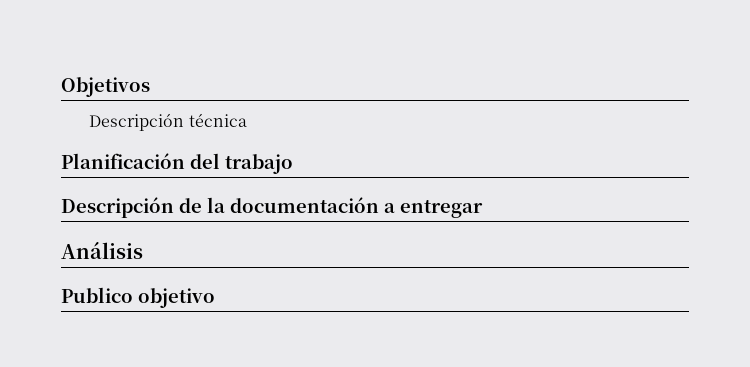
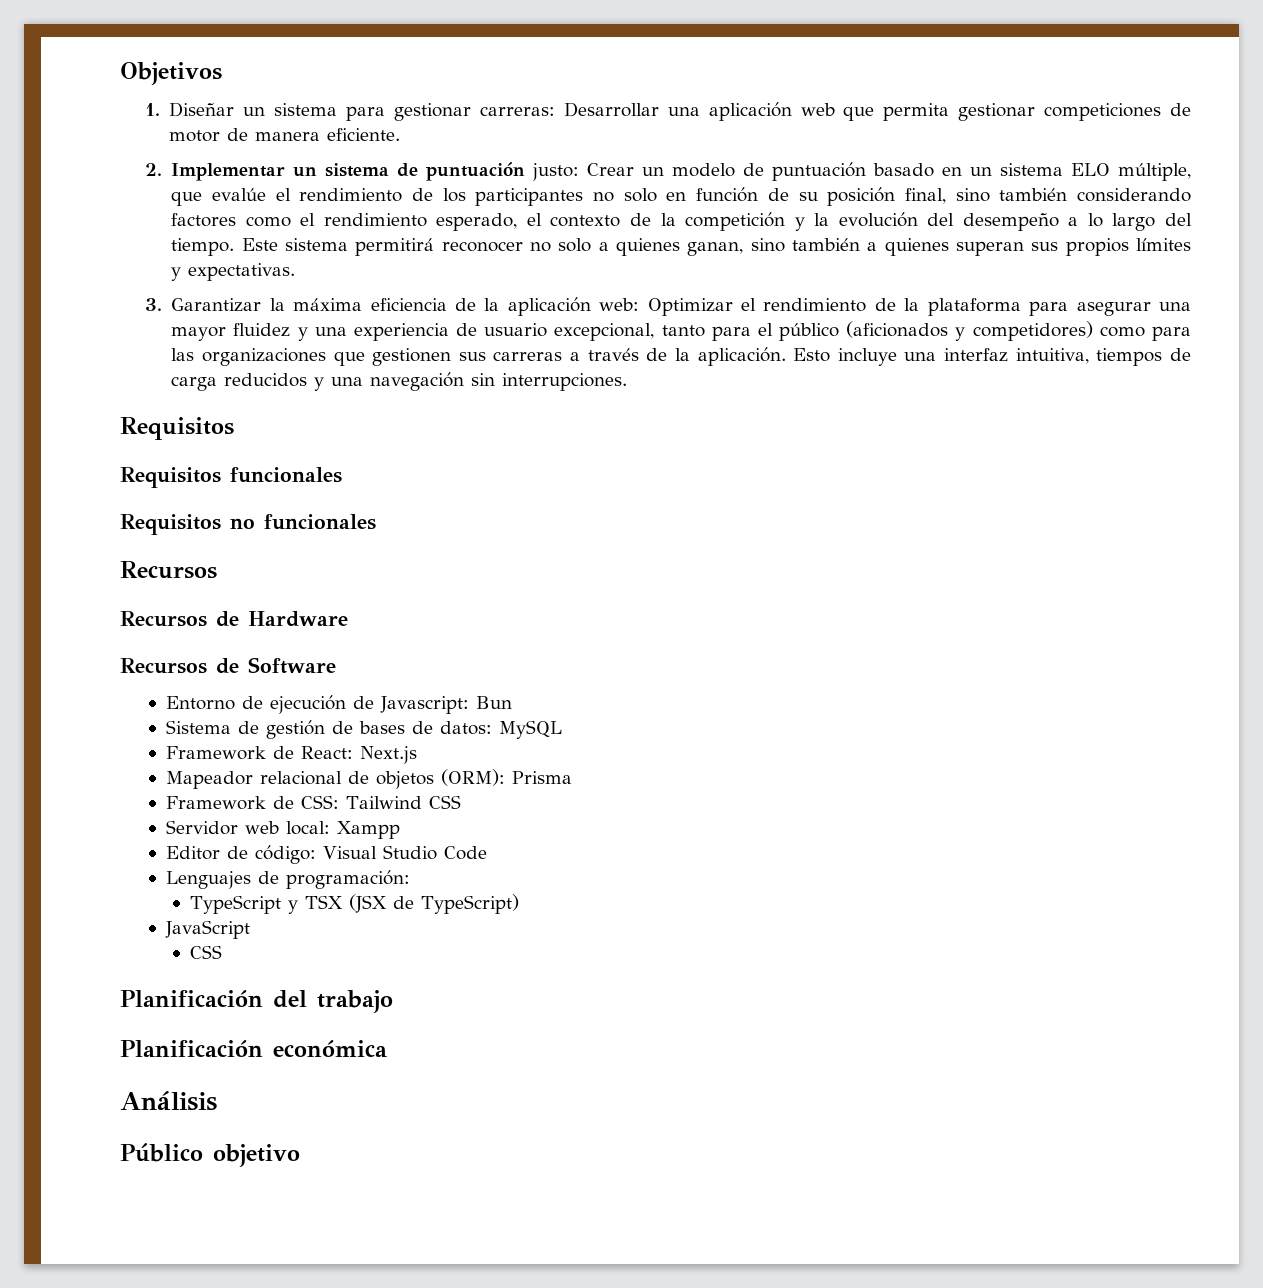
- Descripción técnica
+ 1. Diseñar un sistema para gestionar carreras: Desarrollar una aplicación web que permita gestionar competiciones de motor de manera eficiente.
+ 2. Implementar un sistema de puntuación justo: Crear un modelo de puntuación basado en un sistema ELO múltiple, que evalúe el rendimiento de los participantes no solo en función de su posición final, sino también considerando factores como el rendimiento esperado, el contexto de la competición y la evolución del desempeño a lo largo del tiempo. Este sistema permitirá reconocer no solo a quienes ganan, sino también a quienes superan sus propios límites y expectativas.
+ 3. Garantizar la máxima eficiencia de la aplicación web: Optimizar el rendimiento de la plataforma para asegurar una mayor fluidez y una experiencia de usuario excepcional, tanto para el público (aficionados y competidores) como para las organizaciones que gestionen sus carreras a través de la aplicación. Esto incluye una interfaz intuitiva, tiempos de carga reducidos y una navegación sin interrupciones.
+ Requisitos
+ Requisitos funcionales
+ Requisitos no funcionales
+ Recursos
+ Recursos de Hardware
+ Recursos de Software
+ Entorno de ejecución de Javascript: Bun
+ Sistema de gestión de bases de datos: MySQL
+ Framework de React: Next.js
+ Mapeador relacional de objetos (ORM): Prisma
+ Framework de CSS: Tailwind CSS
+ Servidor web local: Xampp
+ Editor de código: Visual Studio Code
+ Lenguajes de programación:
+ TypeScript y TSX (JSX de TypeScript)
+ JavaScript
+ CSS
  Planificación del trabajo
- Descripción de la documentación a entregar
+ Planificación económica
- Publico objetivo
+ Público objetivo

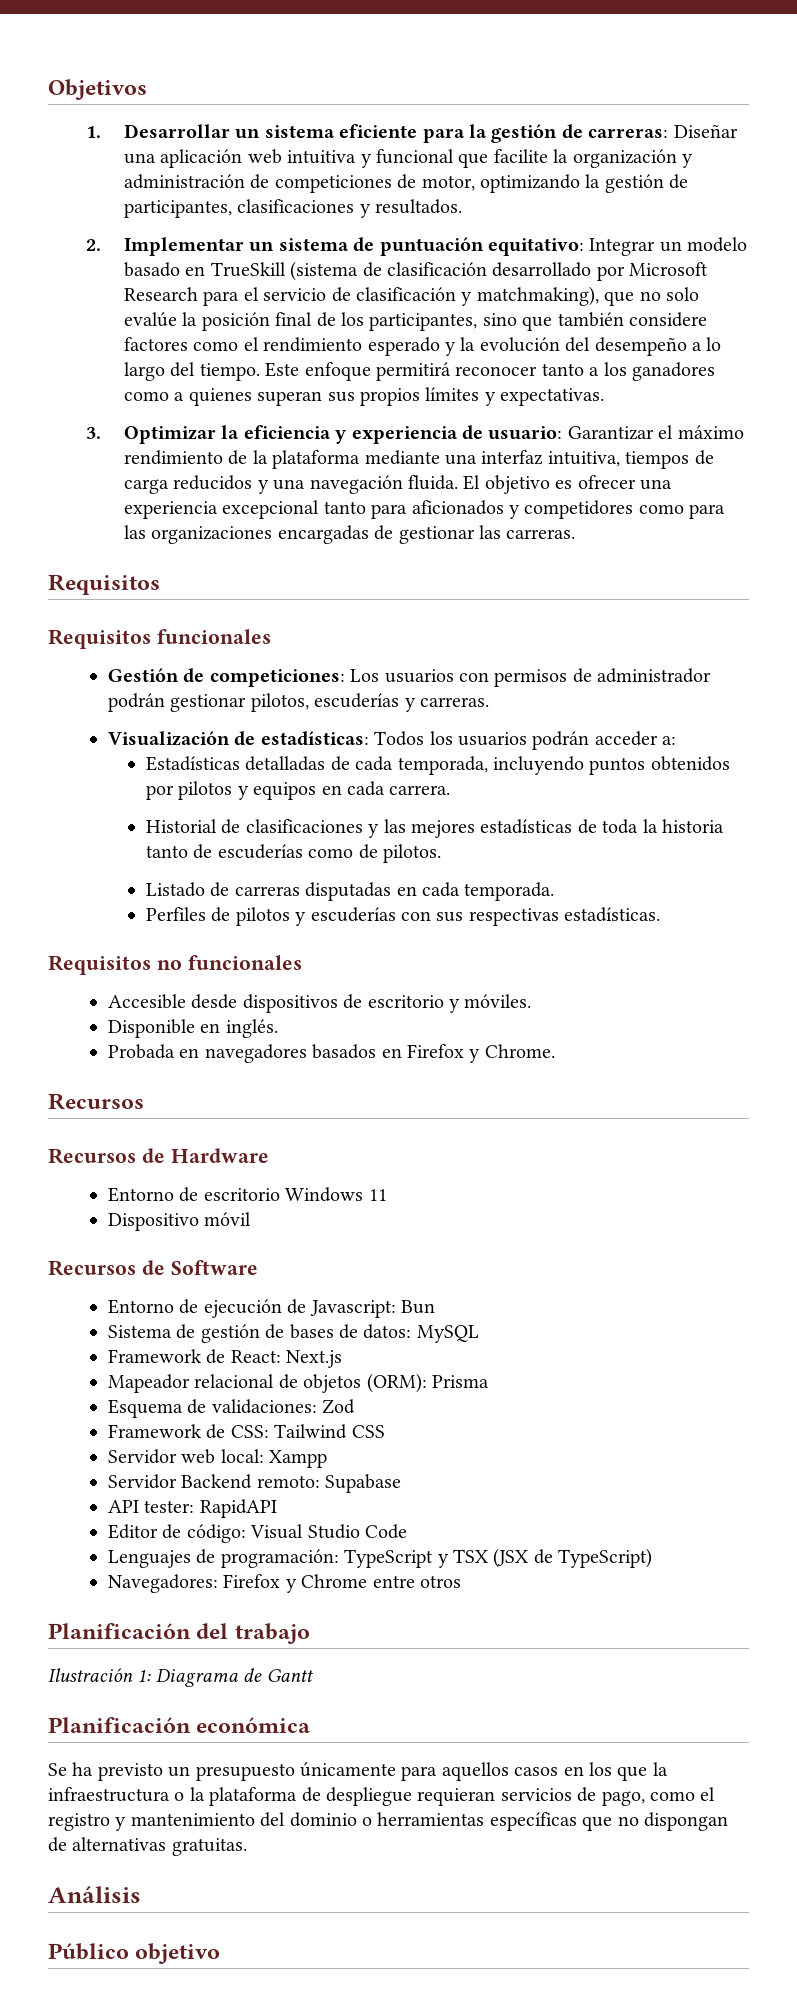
- 1. Diseñar un sistema para gestionar carreras: Desarrollar una aplicación web que permita gestionar competiciones de motor de manera eficiente.
+ 1. Desarrollar un sistema eficiente para la gestión de carreras: Diseñar una aplicación web intuitiva y funcional que facilite la organización y administración de competiciones de motor, optimizando la gestión de participantes, clasificaciones y resultados.
- 2. Implementar un sistema de puntuación justo: Crear un modelo de puntuación basado en un sistema ELO múltiple, que evalúe el rendimiento de los participantes no solo en función de su posición final, sino también considerando factores como el rendimiento esperado, el contexto de la competición y la evolución del desempeño a lo largo del tiempo.
+ 2. Implementar un sistema de puntuación equitativo: Integrar un modelo basado en TrueSkill (sistema de clasificación desarrollado por Microsoft Research para el servicio de clasificación y matchmaking), que no solo evalúe la posición final de los participantes, sino que también considere factores como el rendimiento esperado y la evolución del desempeño a lo largo del tiempo.
- Este sistema permitirá reconocer no solo a quienes ganan, sino también a quienes superan sus propios límites y expectativas.
+ Este enfoque permitirá reconocer tanto a los ganadores como a quienes superan sus propios límites y expectativas.
- 3. Garantizar la máxima eficiencia de la aplicación web: Optimizar el rendimiento de la plataforma para asegurar una mayor fluidez y una experiencia de usuario excepcional, tanto para el público (aficionados y competidores) como para las organizaciones que gestionen sus carreras a través de la aplicación. Esto incluye una interfaz intuitiva, tiempos de carga reducidos y una navegación sin interrupciones.
+ 3. Optimizar la eficiencia y experiencia de usuario: Garantizar el máximo rendimiento de la plataforma mediante una interfaz intuitiva, tiempos de carga reducidos y una navegación fluida. El objetivo es ofrecer una experiencia excepcional tanto para aficionados y competidores como para las organizaciones encargadas de gestionar las carreras.
  Requisitos
  Requisitos funcionales
+ Gestión de competiciones: Los usuarios con permisos de administrador podrán gestionar pilotos, escuderías y carreras.
+ Visualización de estadísticas: Todos los usuarios podrán acceder a:
+ Estadísticas detalladas de cada temporada, incluyendo puntos obtenidos por pilotos y equipos en cada carrera.
+ Historial de clasificaciones y las mejores estadísticas de toda la historia tanto de escuderías como de pilotos.
+ Listado de carreras disputadas en cada temporada.
+ Perfiles de pilotos y escuderías con sus respectivas estadísticas.
  Requisitos no funcionales
+ Accesible desde dispositivos de escritorio y móviles.
+ Disponible en inglés.
+ Probada en navegadores basados en Firefox y Chrome.
  Recursos
  Recursos de Hardware
+ Entorno de escritorio Windows 11
+ Dispositivo móvil
+ Esquema de validaciones: Zod
+ Servidor Backend remoto: Supabase
+ API tester: RapidAPI
- Lenguajes de programación:
- TypeScript y TSX (JSX de TypeScript)
+ Lenguajes de programación: TypeScript y TSX (JSX de TypeScript)
- JavaScript
- CSS
+ Navegadores: Firefox y Chrome entre otros
  Planificación del trabajo
+ Ilustración 1: Diagrama de Gantt
  Planificación económica
+ Se ha previsto un presupuesto únicamente para aquellos casos en los que la infraestructura o la plataforma de despliegue requieran servicios de pago, como el registro y mantenimiento del dominio o herramientas específicas que no dispongan de alternativas gratuitas.

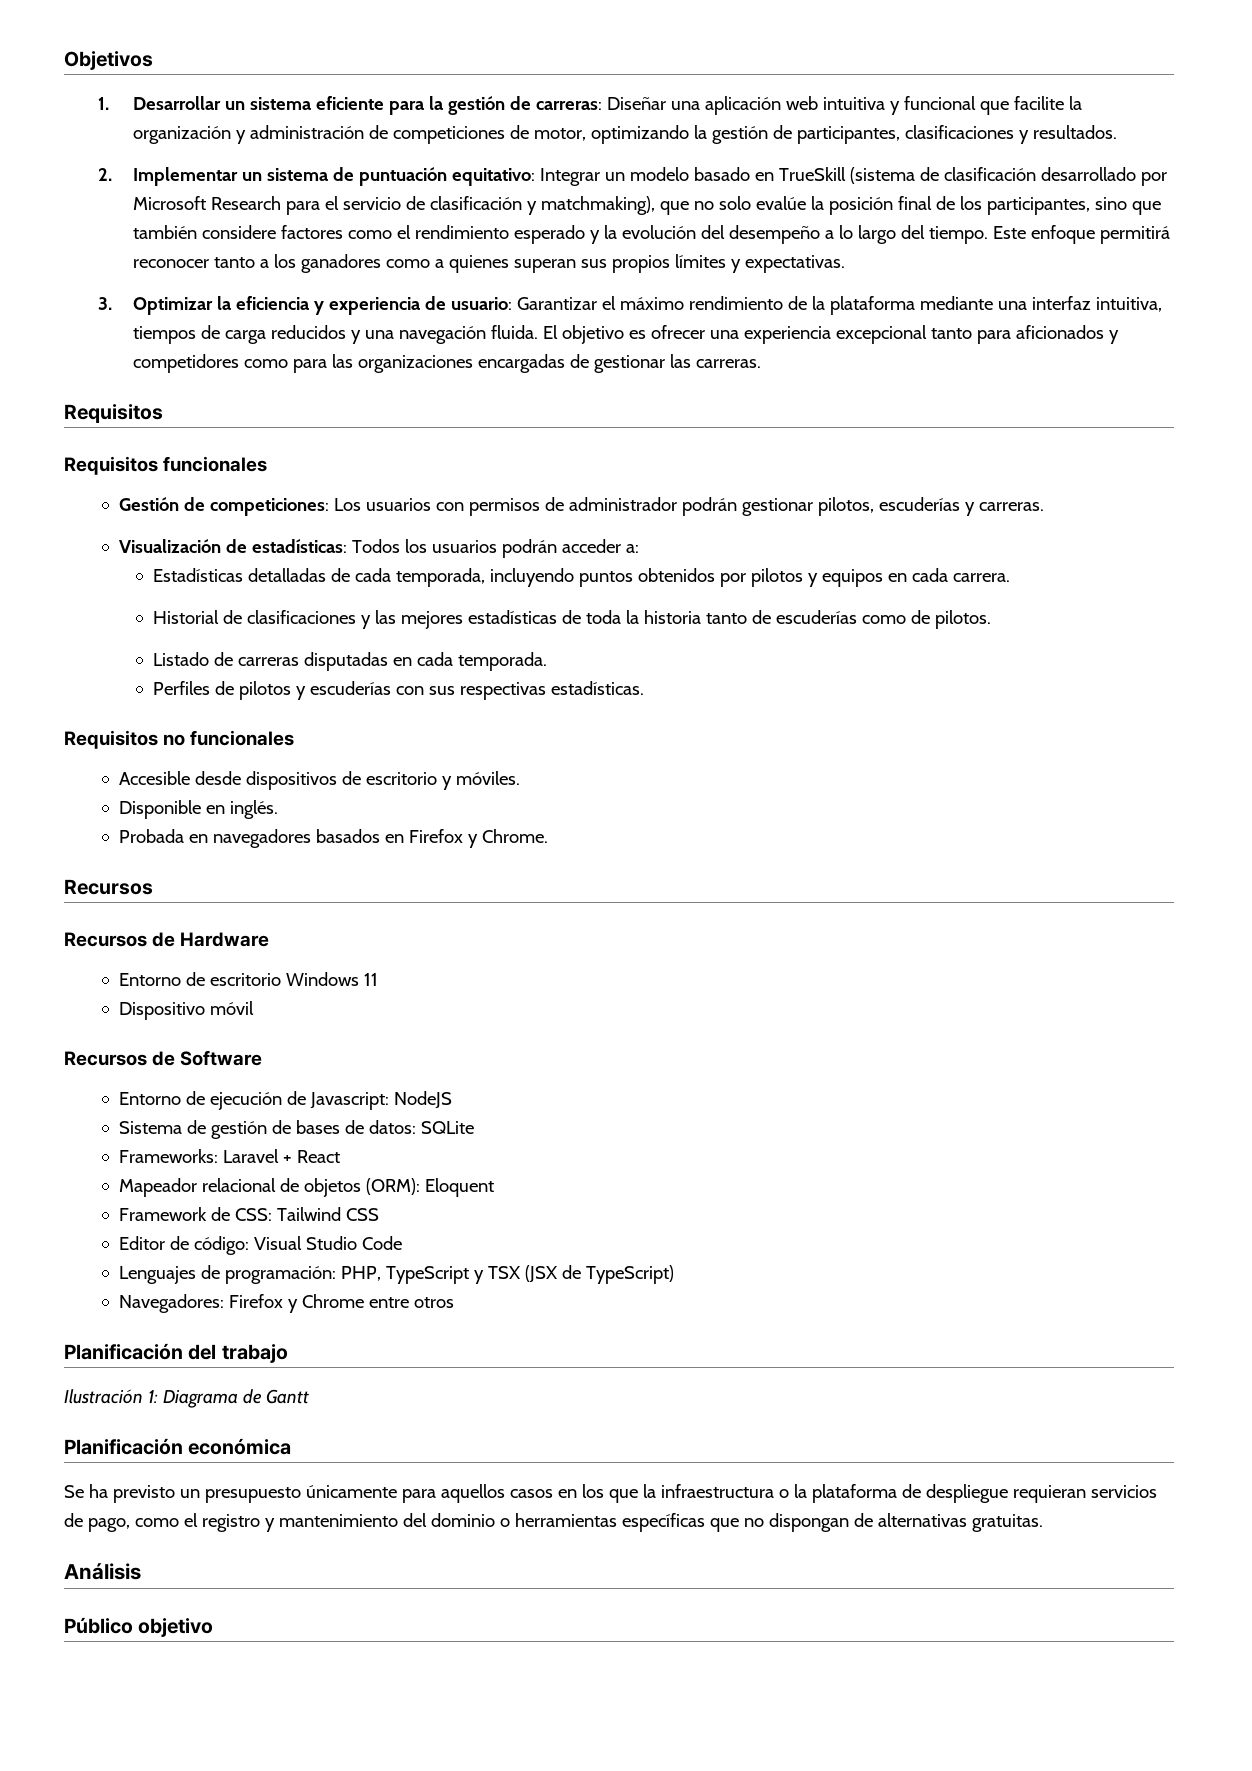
- Entorno de ejecución de Javascript: Bun
+ Entorno de ejecución de Javascript: NodeJS
- Sistema de gestión de bases de datos: MySQL
- Framework de React: Next.js
+ Sistema de gestión de bases de datos: SQLite
+ Frameworks: Laravel + React
- Mapeador relacional de objetos (ORM): Prisma
- Esquema de validaciones: Zod
+ Mapeador relacional de objetos (ORM): Eloquent
- Servidor web local: Xampp
- Servidor Backend remoto: Supabase
- API tester: RapidAPI
- Lenguajes de programación: TypeScript y TSX (JSX de TypeScript)
+ Lenguajes de programación: PHP, TypeScript y TSX (JSX de TypeScript)

